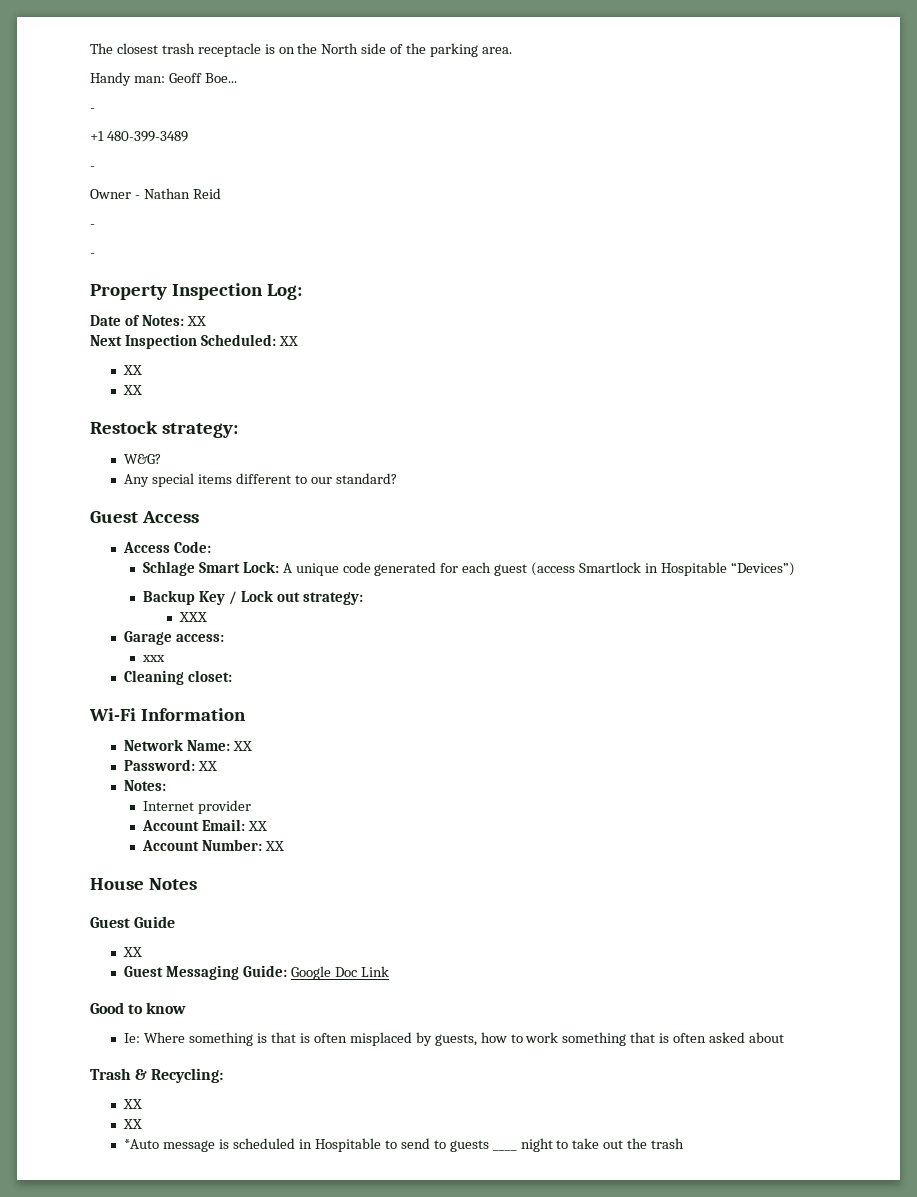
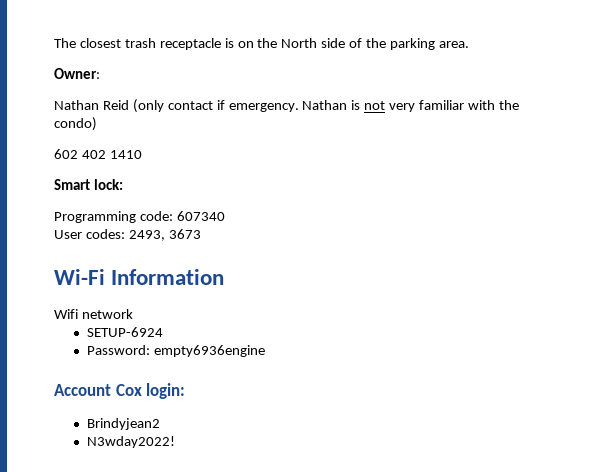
- Handy man: Geoff Boe...
- -
- +1 480-399-3489
- -
- Owner - Nathan Reid
- -
- -
- Property Inspection Log:
- Date of Notes: XX
- Next Inspection Scheduled: XX
- XX
- XX
- Restock strategy:
- W&G?
- Any special items different to our standard?
- Guest Access
- Access Code:
- Schlage Smart Lock: A unique code generated for each guest (access Smartlock in Hospitable “Devices”)
- Backup Key / Lock out strategy:
- XXX
- Garage access:
- xxx
- Cleaning closet:
+ Owner:
+ Nathan Reid (only contact if emergency. Nathan is not very familiar with the condo)
+ 602 402 1410
+ Smart lock:
+ Programming code: 607340
+ User codes: 2493, 3673
  Wi-Fi Information
- Network Name: XX
- Password: XX
- Notes:
- Internet provider
- Account Email: XX
- Account Number: XX
- House Notes
- Guest Guide
- XX
- Guest Messaging Guide: Google Doc Link
- Good to know
- Ie: Where something is that is often misplaced by guests, how to work something that is often asked about
- Trash & Recycling:
- XX
- XX
- *Auto message is scheduled in Hospitable to send to guests ____ night to take out the trash
+ Wifi network
+ SETUP-6924
+ Password: empty6936engine
+ Account Cox login:
+ Brindyjean2
+ N3wday2022!

